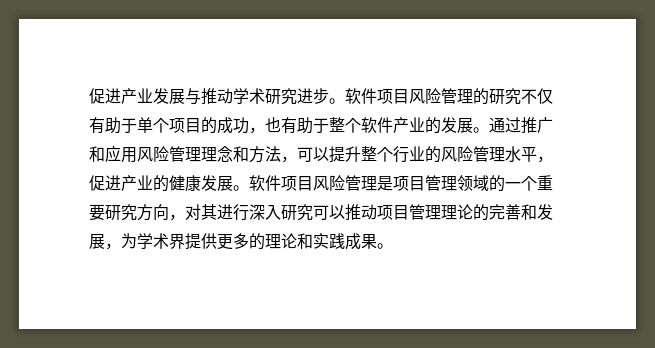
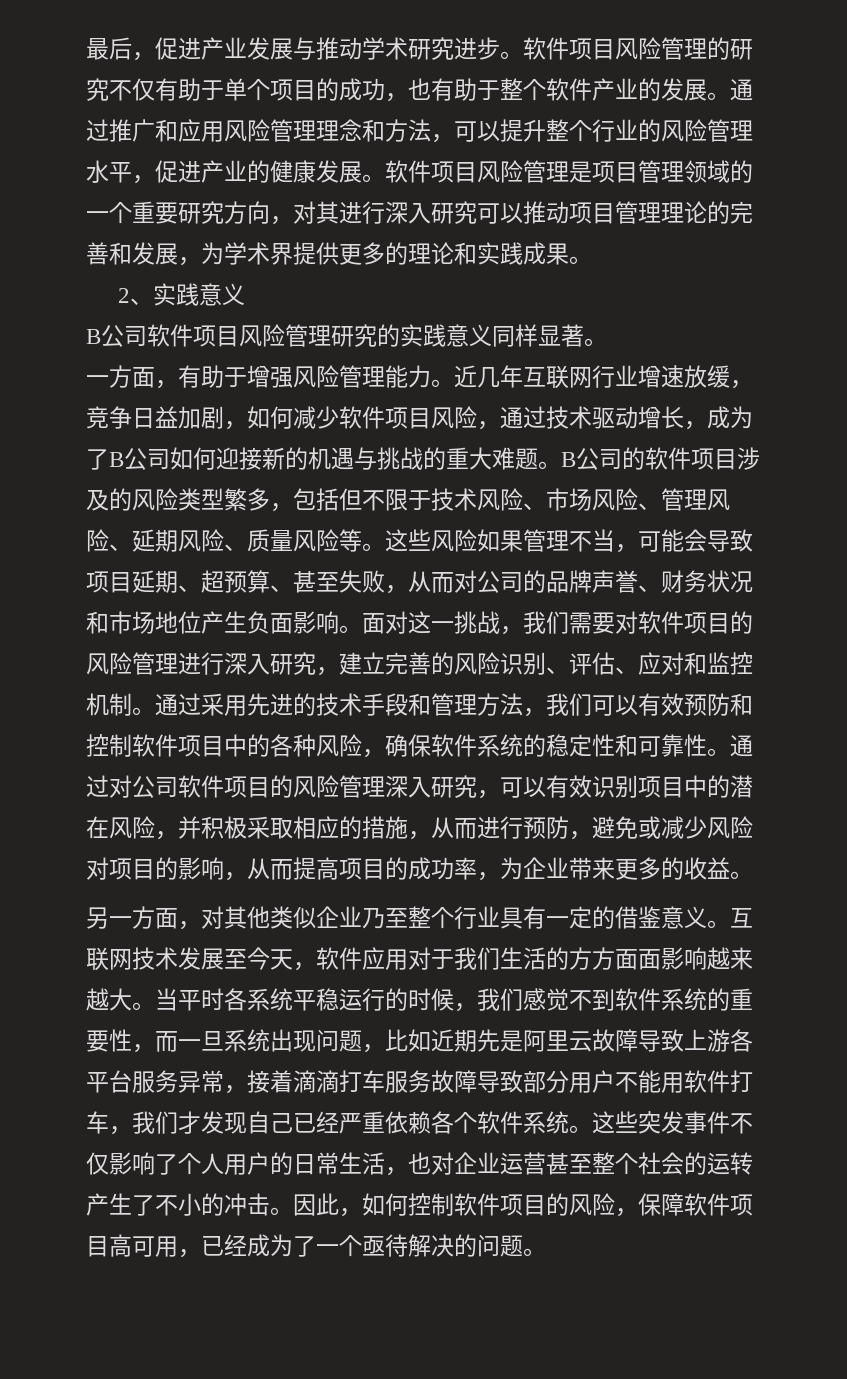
- 促进产业发展与推动学术研究进步。
+ 最后，促进产业发展与推动学术研究进步。
+ 2、实践意义
+ B公司软件项目风险管理研究的实践意义同样显著。
+ 一方面，有助于增强风险管理能力。近几年互联网行业增速放缓，竞争日益加剧，如何减少软件项目风险，通过技术驱动增长，成为了B公司如何迎接新的机遇与挑战的重大难题。B公司的软件项目涉及的风险类型繁多，包括但不限于技术风险、市场风险、管理风险、延期风险、质量风险等。这些风险如果管理不当，可能会导致项目延期、超预算、甚至失败，从而对公司的品牌声誉、财务状况和市场地位产生负面影响。面对这一挑战，我们需要对软件项目的风险管理进行深入研究，建立完善的风险识别、评估、应对和监控机制。通过采用先进的技术手段和管理方法，我们可以有效预防和控制软件项目中的各种风险，确保软件系统的稳定性和可靠性。通过对公司软件项目的风险管理深入研究，可以有效识别项目中的潜在风险，并积极采取相应的措施，从而进行预防，避免或减少风险对项目的影响，从而提高项目的成功率，为企业带来更多的收益。
+ 另一方面，对其他类似企业乃至整个行业具有一定的借鉴意义。互联网技术发展至今天，软件应用对于我们生活的方方面面影响越来越大。当平时各系统平稳运行的时候，我们感觉不到软件系统的重要性，而一旦系统出现问题，比如近期先是阿里云故障导致上游各平台服务异常，接着滴滴打车服务故障导致部分用户不能用软件打车，我们才发现自己已经严重依赖各个软件系统。这些突发事件不仅影响了个人用户的日常生活，也对企业运营甚至整个社会的运转产生了不小的冲击。因此，如何控制软件项目的风险，保障软件项目高可用，已经成为了一个亟待解决的问题。

